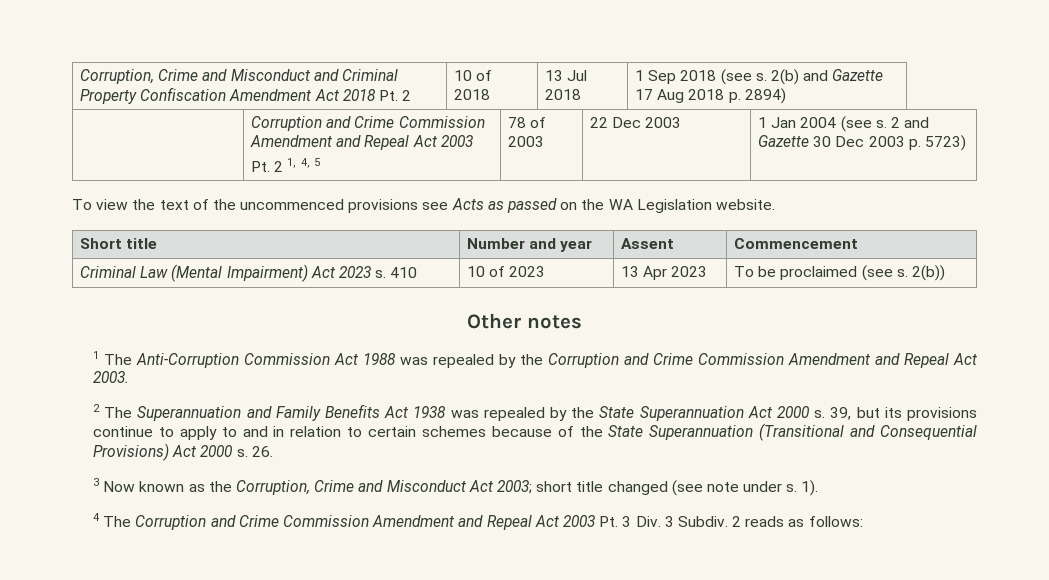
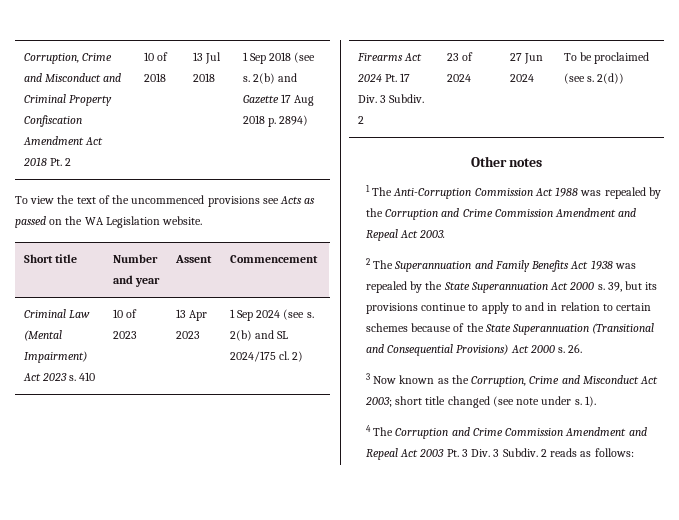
- | Corruption and Crime Commission Amendment and Repeal Act 2003
- Pt. 2 1, 4, 5 | 78 of 2003 | 22 Dec 2003 | 1 Jan 2004 (see s. 2 and Gazette 30 Dec 2003 p. 5723)
- Criminal Law (Mental Impairment) Act 2023 s. 410 | 10 of 2023 | 13 Apr 2023 | To be proclaimed (see s. 2(b))
+ Criminal Law (Mental Impairment) Act 2023 s. 410 | 10 of 2023 | 13 Apr 2023 | 1 Sep 2024 (see s. 2(b) and SL 2024/175 cl. 2)
+ Firearms Act 2024 Pt. 17 Div. 3 Subdiv. 2 | 23 of 2024 | 27 Jun 2024 | To be proclaimed (see s. 2(d))

